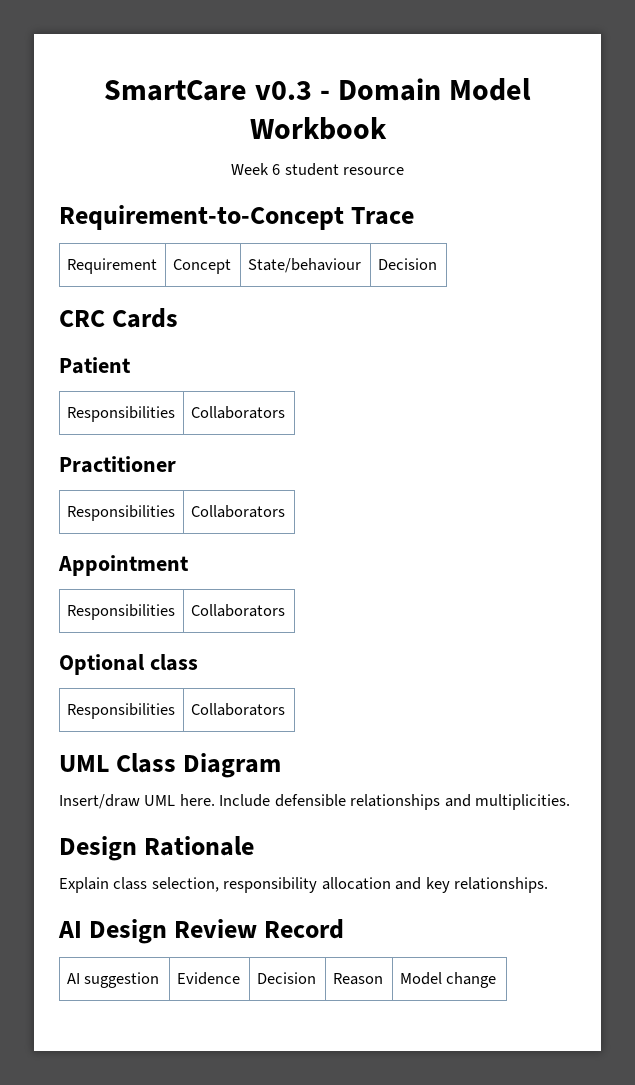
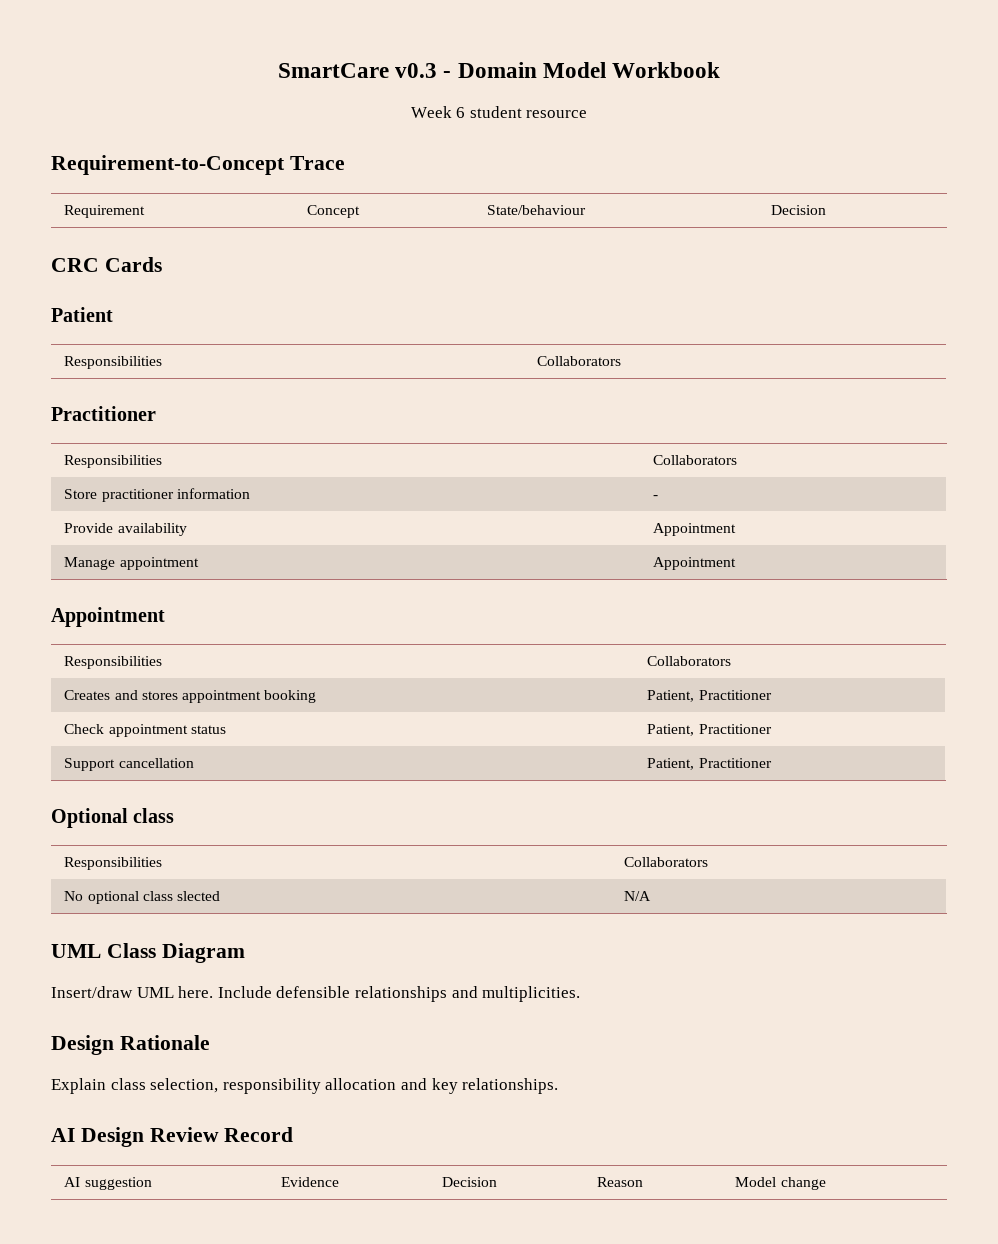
+ Store practitioner information | -
+ Provide availability | Appointment
+ Manage appointment | Appointment
  Appointment
  Responsibilities | Collaborators
+ Creates and stores appointment booking | Patient, Practitioner
+ Check appointment status | Patient, Practitioner
+ Support cancellation | Patient, Practitioner
+ No optional class slected | N/A

